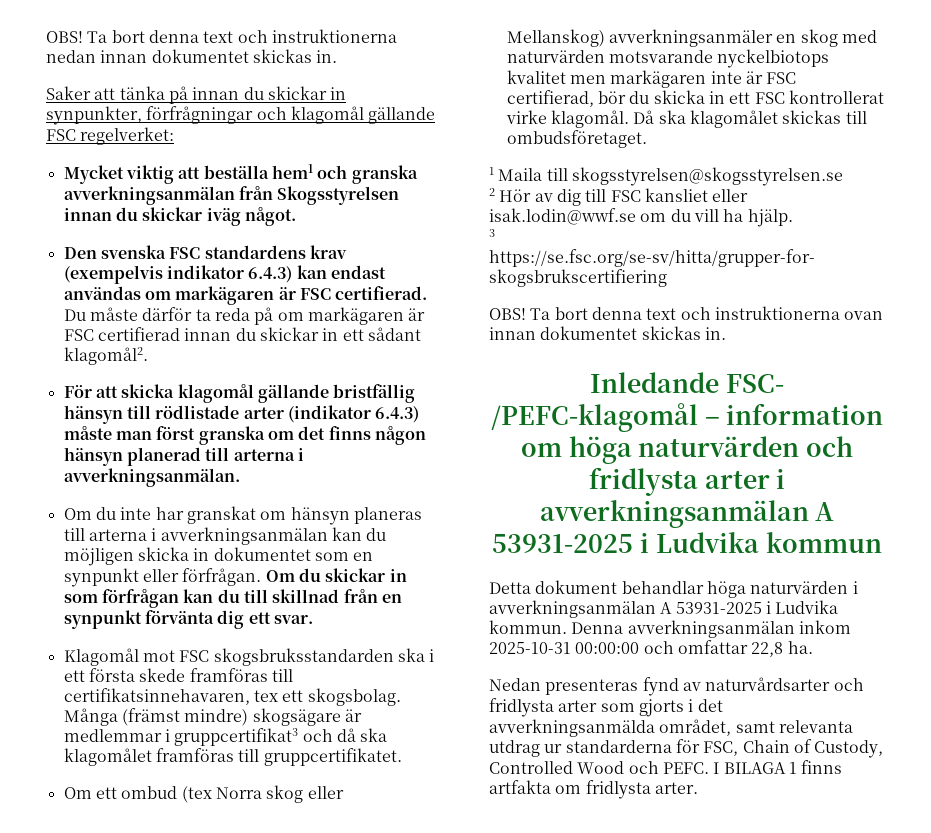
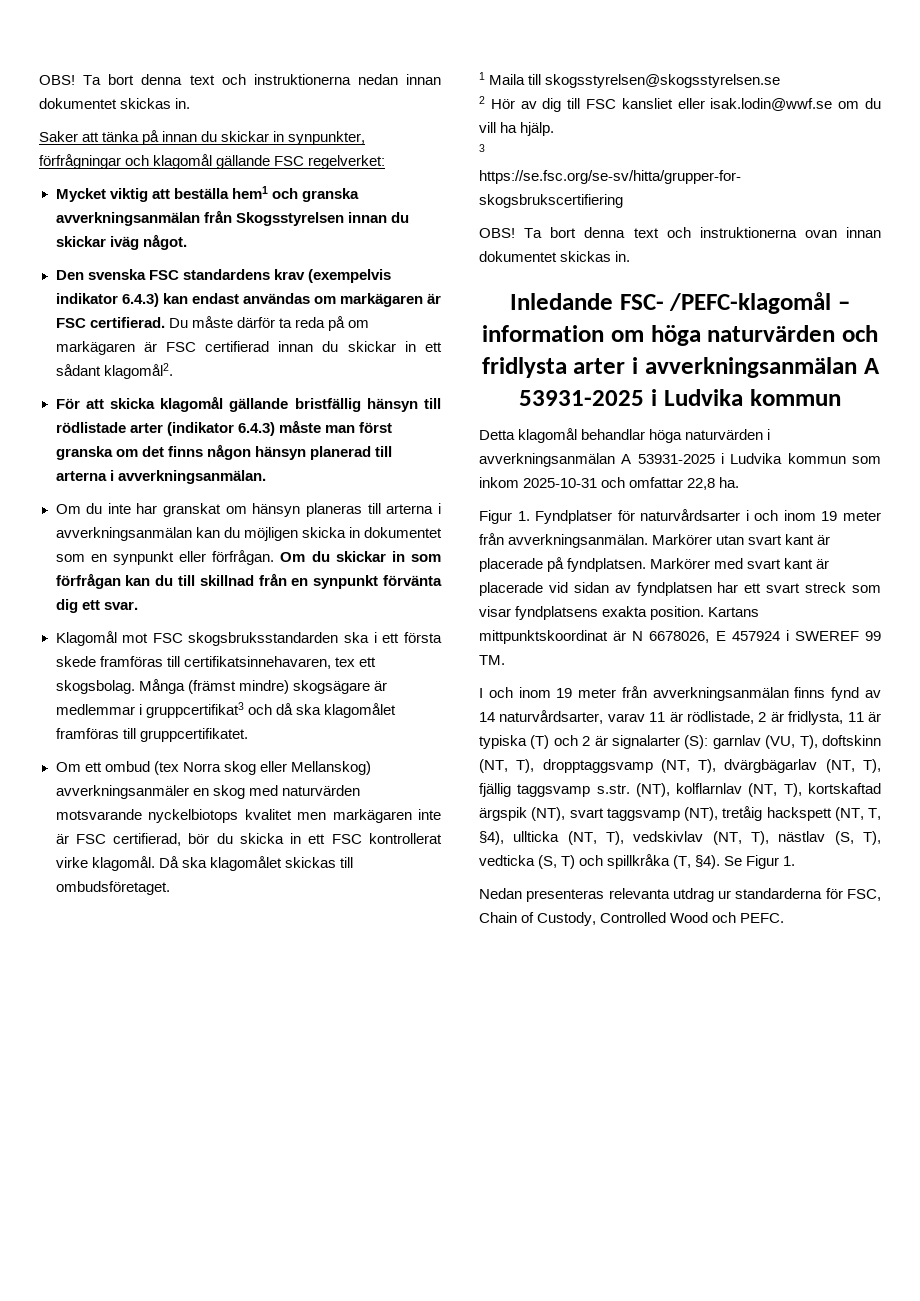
- Detta dokument behandlar höga naturvärden i avverkningsanmälan A 53931-2025 i Ludvika kommun. Denna avverkningsanmälan inkom 2025-10-31 00:00:00 och omfattar 22,8 ha.
+ Detta klagomål behandlar höga naturvärden i avverkningsanmälan A 53931-2025 i Ludvika kommun som inkom 2025-10-31 och omfattar 22,8 ha.
- Nedan presenteras fynd av naturvårdsarter och fridlysta arter som gjorts i det avverkningsanmälda området, samt relevanta utdrag ur standarderna för FSC, Chain of Custody, Controlled Wood och PEFC. I BILAGA 1 finns artfakta om fridlysta arter.
+ Figur 1. Fyndplatser för naturvårdsarter i och inom 19 meter från avverkningsanmälan. Markörer utan svart kant är placerade på fyndplatsen. Markörer med svart kant är placerade vid sidan av fyndplatsen har ett svart streck som visar fyndplatsens exakta position. Kartans mittpunktskoordinat är N 6678026, E 457924 i SWEREF 99 TM.
+ I och inom 19 meter från avverkningsanmälan finns fynd av 14 naturvårdsarter, varav 11 är rödlistade, 2 är fridlysta, 11 är typiska (T) och 2 är signalarter (S): garnlav (VU, T), doftskinn (NT, T), dropptaggsvamp (NT, T), dvärgbägarlav (NT, T), fjällig taggsvamp s.str. (NT), kolflarnlav (NT, T), kortskaftad ärgspik (NT), svart taggsvamp (NT), tretåig hackspett (NT, T, §4), ullticka (NT, T), vedskivlav (NT, T), nästlav (S, T), vedticka (S, T) och spillkråka (T, §4). Se Figur 1.
+ Nedan presenteras relevanta utdrag ur standarderna för FSC, Chain of Custody, Controlled Wood och PEFC.

